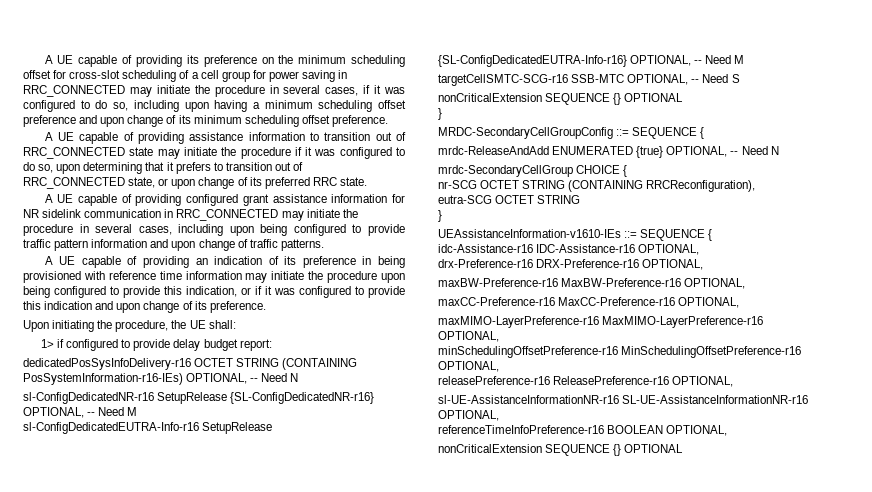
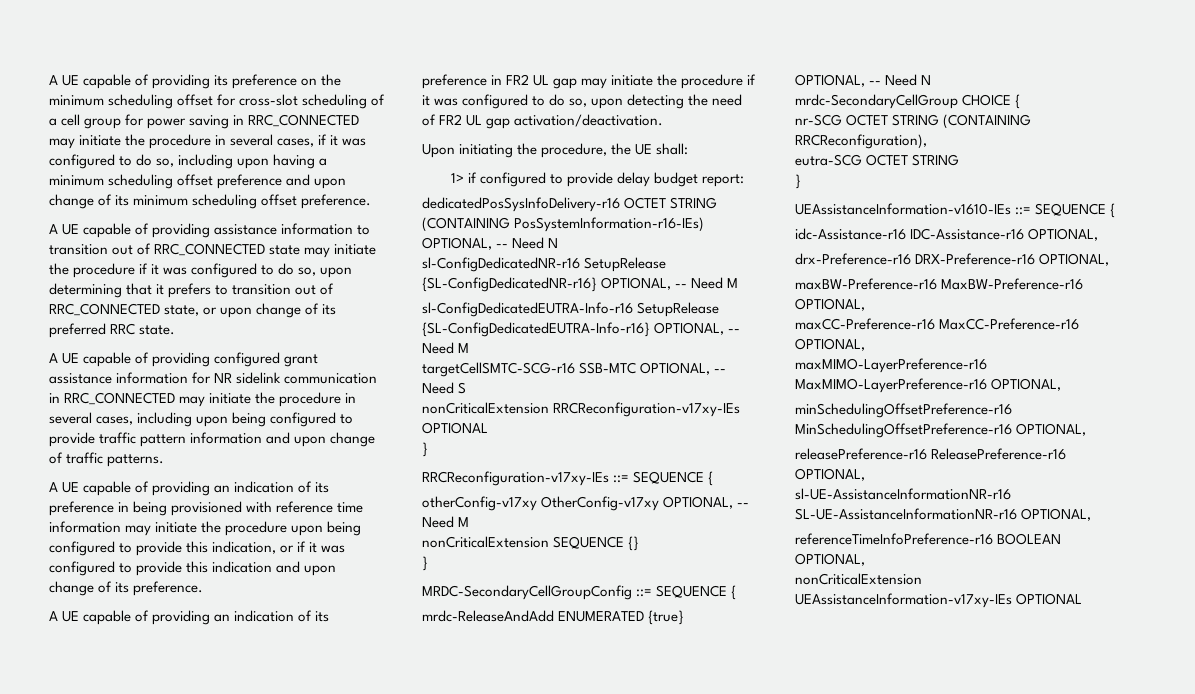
+ A UE capable of providing an indication of its preference in FR2 UL gap may initiate the procedure if it was configured to do so, upon detecting the need of FR2 UL gap activation/deactivation.
  targetCellSMTC-SCG-r16 SSB-MTC OPTIONAL, -- Need S
- nonCriticalExtension SEQUENCE {} OPTIONAL
+ nonCriticalExtension RRCReconfiguration-v17xy-IEs OPTIONAL
+ }
+ RRCReconfiguration-v17xy-IEs ::= SEQUENCE {
+ otherConfig-v17xy OtherConfig-v17xy OPTIONAL, -- Need M
+ nonCriticalExtension SEQUENCE {}
  referenceTimeInfoPreference-r16 BOOLEAN OPTIONAL,
- nonCriticalExtension SEQUENCE {} OPTIONAL
+ nonCriticalExtension UEAssistanceInformation-v17xy-IEs OPTIONAL

